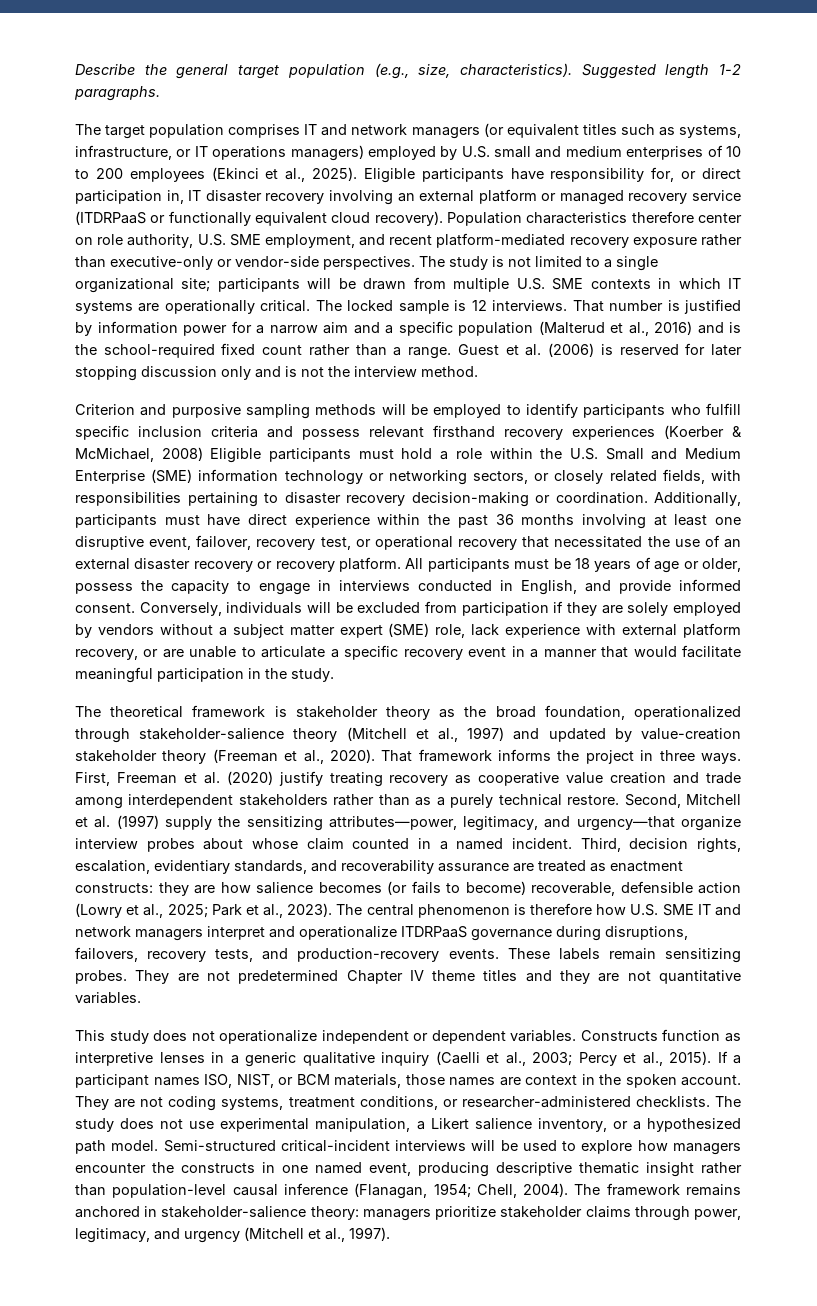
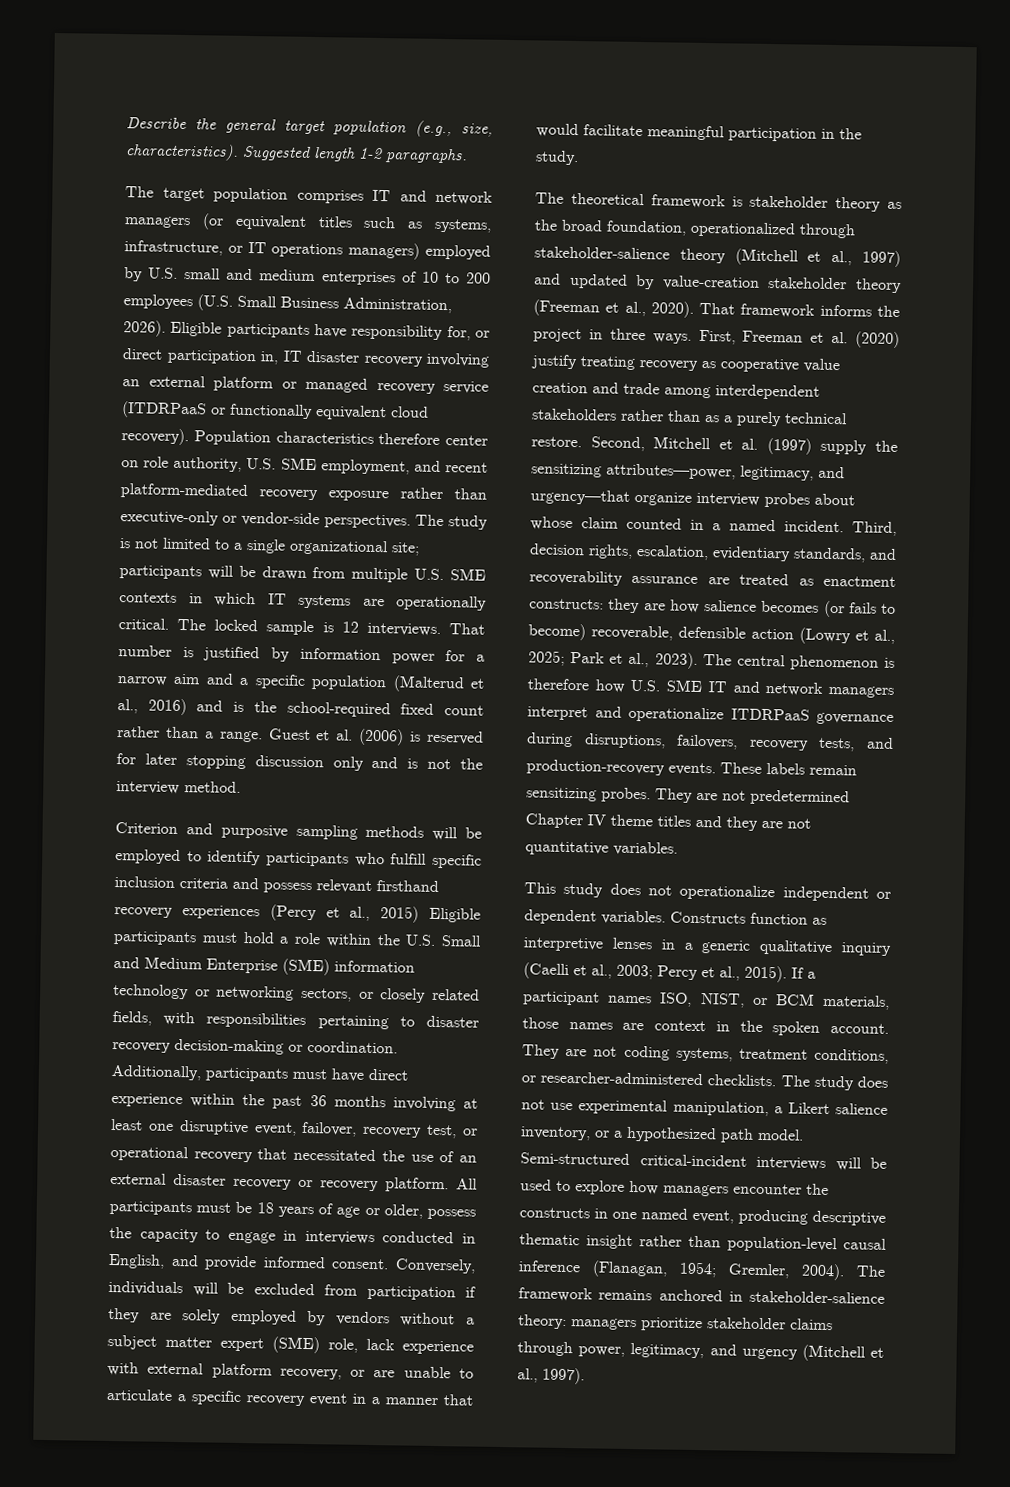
- The target population comprises IT and network managers (or equivalent titles such as systems, infrastructure, or IT operations managers) employed by U.S. small and medium enterprises of 10 to 200 employees (Ekinci et al., 2025).
+ The target population comprises IT and network managers (or equivalent titles such as systems, infrastructure, or IT operations managers) employed by U.S. small and medium enterprises of 10 to 200 employees (U.S. Small Business Administration, 2026).
- Criterion and purposive sampling methods will be employed to identify participants who fulfill specific inclusion criteria and possess relevant firsthand recovery experiences (Koerber & McMichael, 2008) Eligible participants must hold a role within the U.S. Small and Medium Enterprise (SME) information technology or networking sectors, or closely related fields, with responsibilities pertaining to disaster recovery decision-making or coordination.
+ Criterion and purposive sampling methods will be employed to identify participants who fulfill specific inclusion criteria and possess relevant firsthand recovery experiences (Percy et al., 2015) Eligible participants must hold a role within the U.S. Small and Medium Enterprise (SME) information technology or networking sectors, or closely related fields, with responsibilities pertaining to disaster recovery decision-making or coordination.
- Semi-structured critical-incident interviews will be used to explore how managers encounter the constructs in one named event, producing descriptive thematic insight rather than population-level causal inference (Flanagan, 1954; Chell, 2004).
+ Semi-structured critical-incident interviews will be used to explore how managers encounter the constructs in one named event, producing descriptive thematic insight rather than population-level causal inference (Flanagan, 1954; Gremler, 2004).

